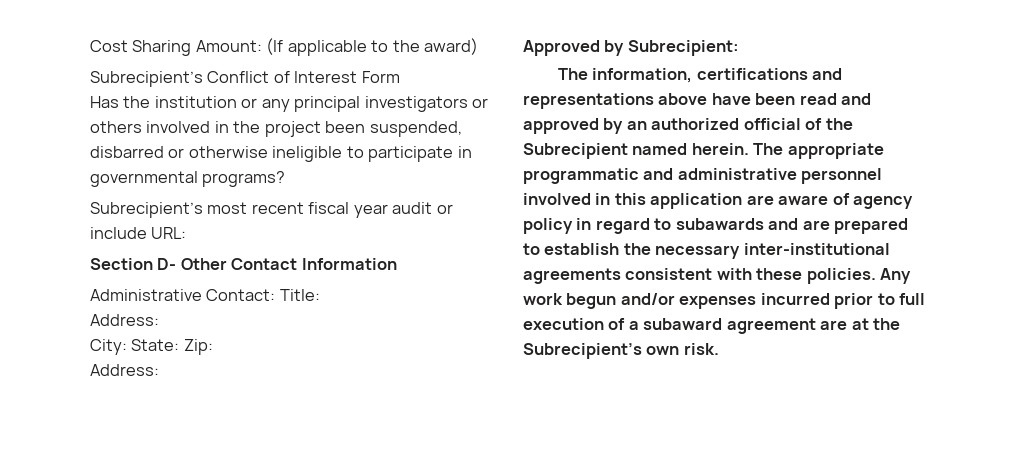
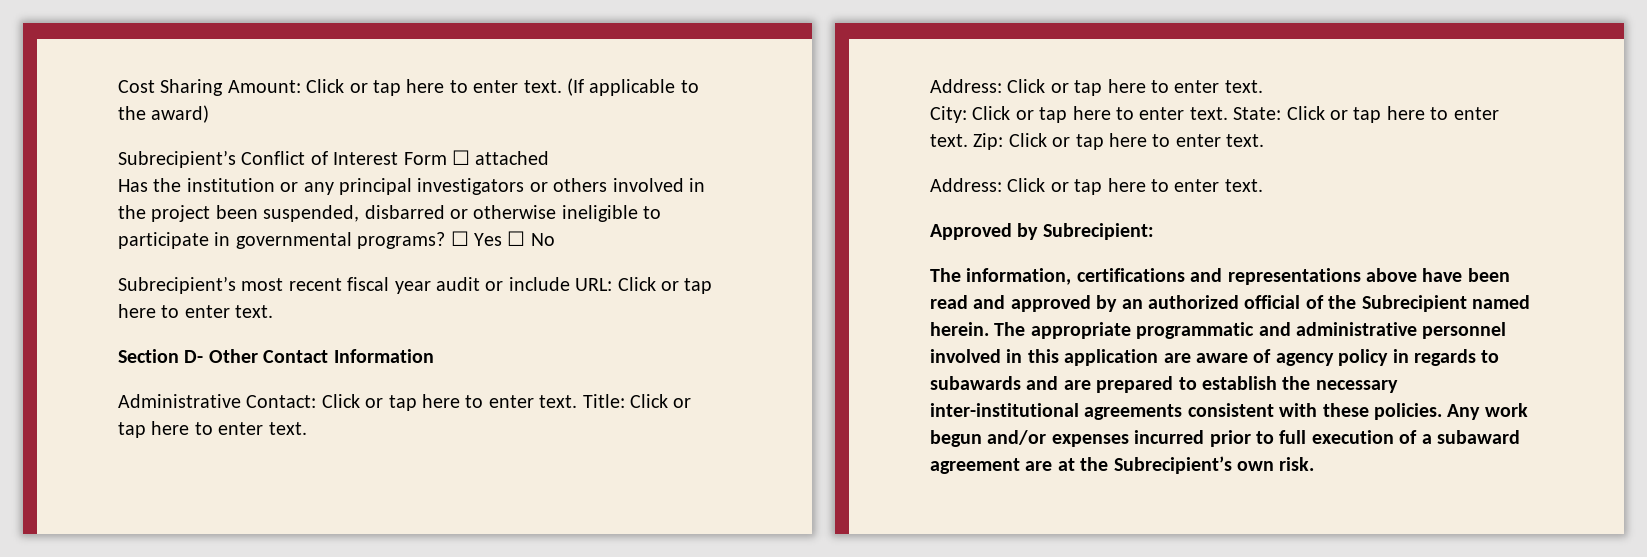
- Cost Sharing Amount: (If applicable to the award)
+ Cost Sharing Amount: Click or tap here to enter text. (If applicable to the award)
- Subrecipient’s Conflict of Interest Form
+ Subrecipient’s Conflict of Interest Form ☐ attached
+ ☐ Yes ☐ No
- Subrecipient’s most recent fiscal year audit or include URL:
+ Subrecipient’s most recent fiscal year audit or include URL: Click or tap here to enter text.
- Administrative Contact: Title:
- Address:
- City: State: Zip:
- Address:
+ Administrative Contact: Click or tap here to enter text. Title: Click or tap here to enter text.
+ Address: Click or tap here to enter text.
+ City: Click or tap here to enter text. State: Click or tap here to enter text. Zip: Click or tap here to enter text.
+ Address: Click or tap here to enter text.
- The appropriate programmatic and administrative personnel involved in this application are aware of agency policy in regard to subawards and are prepared to establish the necessary inter-institutional agreements consistent with these policies.
+ The appropriate programmatic and administrative personnel involved in this application are aware of agency policy in regards to subawards and are prepared to establish the necessary inter-institutional agreements consistent with these policies.

